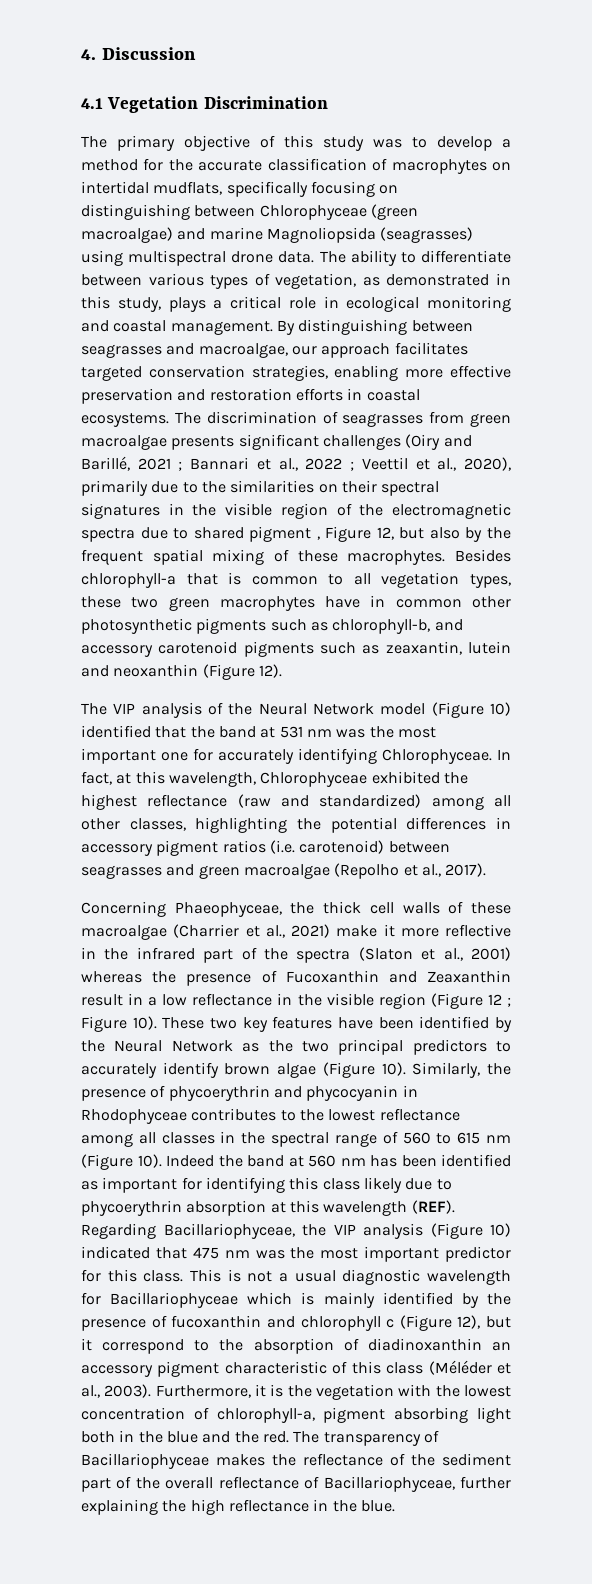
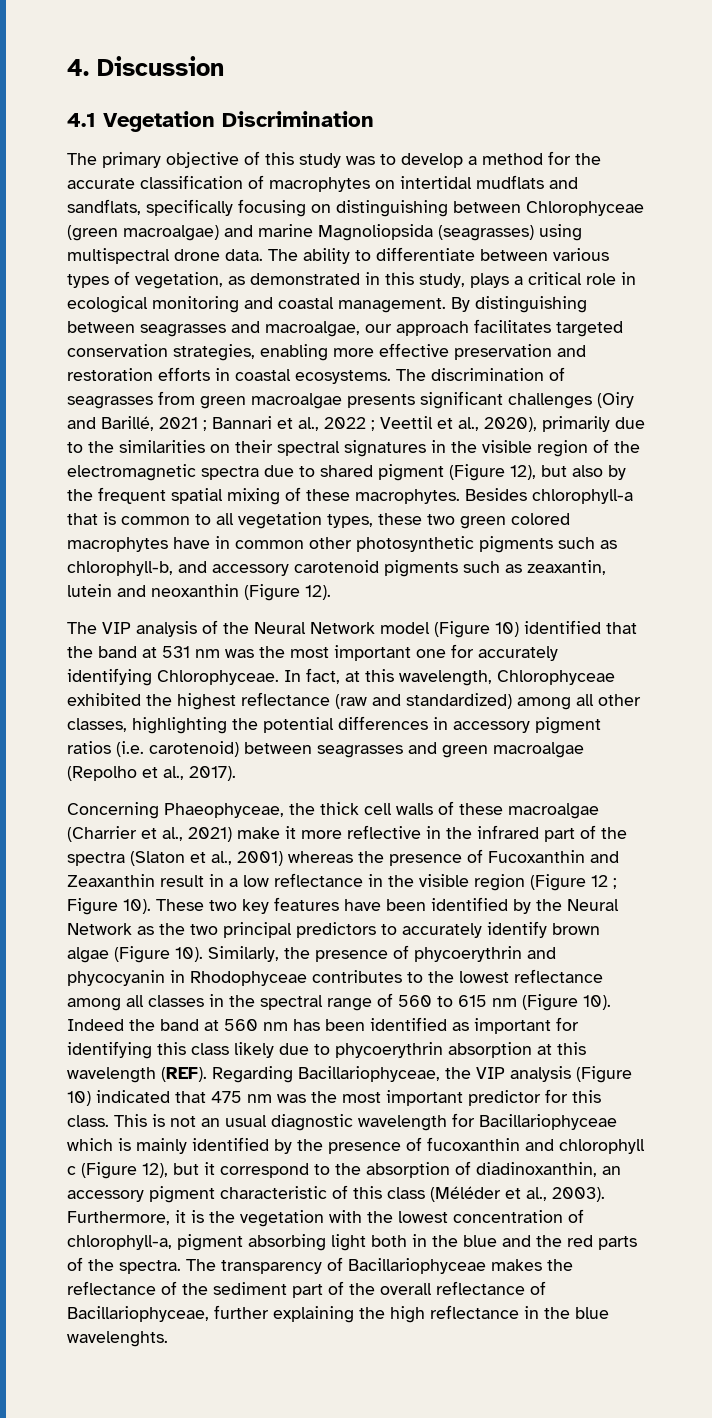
- The primary objective of this study was to develop a method for the accurate classification of macrophytes on intertidal mudflats, specifically focusing on distinguishing between Chlorophyceae (green macroalgae) and marine Magnoliopsida (seagrasses) using multispectral drone data.
+ The primary objective of this study was to develop a method for the accurate classification of macrophytes on intertidal mudflats and sandflats, specifically focusing on distinguishing between Chlorophyceae (green macroalgae) and marine Magnoliopsida (seagrasses) using multispectral drone data.
- The discrimination of seagrasses from green macroalgae presents significant challenges (Oiry and Barillé, 2021 ; Bannari et al., 2022 ; Veettil et al., 2020), primarily due to the similarities on their spectral signatures in the visible region of the electromagnetic spectra due to shared pigment , Figure 12, but also by the frequent spatial mixing of these macrophytes.
+ The discrimination of seagrasses from green macroalgae presents significant challenges (Oiry and Barillé, 2021 ; Bannari et al., 2022 ; Veettil et al., 2020), primarily due to the similarities on their spectral signatures in the visible region of the electromagnetic spectra due to shared pigment (Figure 12), but also by the frequent spatial mixing of these macrophytes.
- Besides chlorophyll-a that is common to all vegetation types, these two green macrophytes have in common other photosynthetic pigments such as chlorophyll-b, and accessory carotenoid pigments such as zeaxantin, lutein and neoxanthin (Figure 12).
+ Besides chlorophyll-a that is common to all vegetation types, these two green colored macrophytes have in common other photosynthetic pigments such as chlorophyll-b, and accessory carotenoid pigments such as zeaxantin, lutein and neoxanthin (Figure 12).
- This is not a usual diagnostic wavelength for Bacillariophyceae which is mainly identified by the presence of fucoxanthin and chlorophyll c (Figure 12), but it correspond to the absorption of diadinoxanthin an accessory pigment characteristic of this class (Méléder et al., 2003).
+ This is not an usual diagnostic wavelength for Bacillariophyceae which is mainly identified by the presence of fucoxanthin and chlorophyll c (Figure 12), but it correspond to the absorption of diadinoxanthin, an accessory pigment characteristic of this class (Méléder et al., 2003).
- Furthermore, it is the vegetation with the lowest concentration of chlorophyll-a, pigment absorbing light both in the blue and the red.
+ Furthermore, it is the vegetation with the lowest concentration of chlorophyll-a, pigment absorbing light both in the blue and the red parts of the spectra.
- The transparency of Bacillariophyceae makes the reflectance of the sediment part of the overall reflectance of Bacillariophyceae, further explaining the high reflectance in the blue.
+ The transparency of Bacillariophyceae makes the reflectance of the sediment part of the overall reflectance of Bacillariophyceae, further explaining the high reflectance in the blue wavelenghts.

